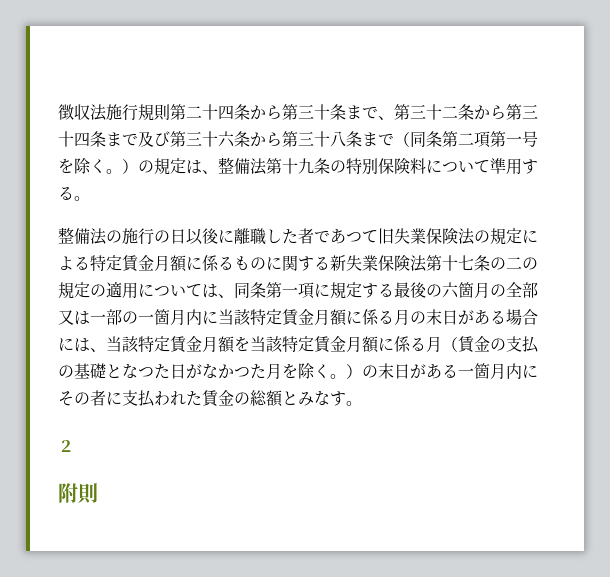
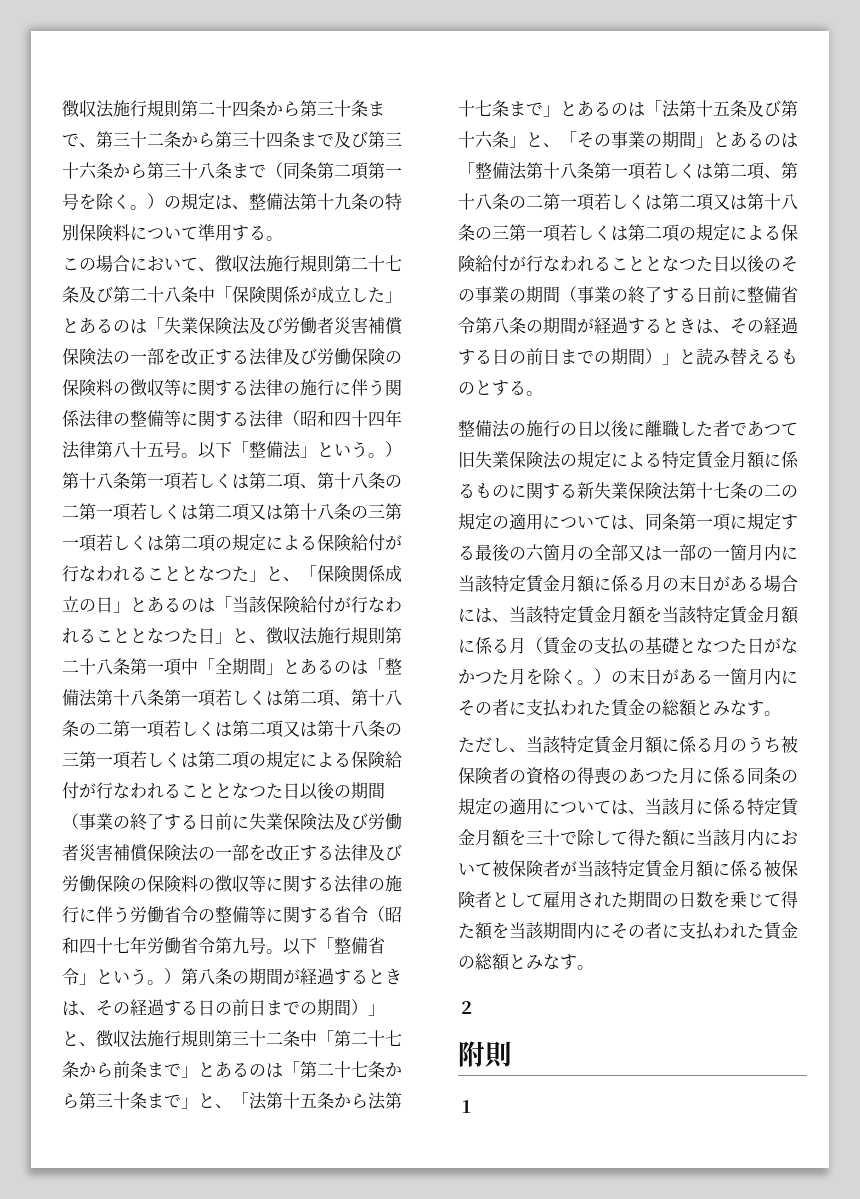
+ この場合において、徴収法施行規則第二十七条及び第二十八条中「保険関係が成立した」とあるのは「失業保険法及び労働者災害補償保険法の一部を改正する法律及び労働保険の保険料の徴収等に関する法律の施行に伴う関係法律の整備等に関する法律（昭和四十四年法律第八十五号。以下「整備法」という。）第十八条第一項若しくは第二項、第十八条の二第一項若しくは第二項又は第十八条の三第一項若しくは第二項の規定による保険給付が行なわれることとなつた」と、「保険関係成立の日」とあるのは「当該保険給付が行なわれることとなつた日」と、徴収法施行規則第二十八条第一項中「全期間」とあるのは「整備法第十八条第一項若しくは第二項、第十八条の二第一項若しくは第二項又は第十八条の三第一項若しくは第二項の規定による保険給付が行なわれることとなつた日以後の期間（事業の終了する日前に失業保険法及び労働者災害補償保険法の一部を改正する法律及び労働保険の保険料の徴収等に関する法律の施行に伴う労働省令の整備等に関する省令（昭和四十七年労働省令第九号。以下「整備省令」という。）第八条の期間が経過するときは、その経過する日の前日までの期間）」と、徴収法施行規則第三十二条中「第二十七条から前条まで」とあるのは「第二十七条から第三十条まで」と、「法第十五条から法第十七条まで」とあるのは「法第十五条及び第十六条」と、「その事業の期間」とあるのは「整備法第十八条第一項若しくは第二項、第十八条の二第一項若しくは第二項又は第十八条の三第一項若しくは第二項の規定による保険給付が行なわれることとなつた日以後のその事業の期間（事業の終了する日前に整備省令第八条の期間が経過するときは、その経過する日の前日までの期間）」と読み替えるものとする。
+ ただし、当該特定賃金月額に係る月のうち被保険者の資格の得喪のあつた月に係る同条の規定の適用については、当該月に係る特定賃金月額を三十で除して得た額に当該月内において被保険者が当該特定賃金月額に係る被保険者として雇用された期間の日数を乗じて得た額を当該期間内にその者に支払われた賃金の総額とみなす。
+ １

